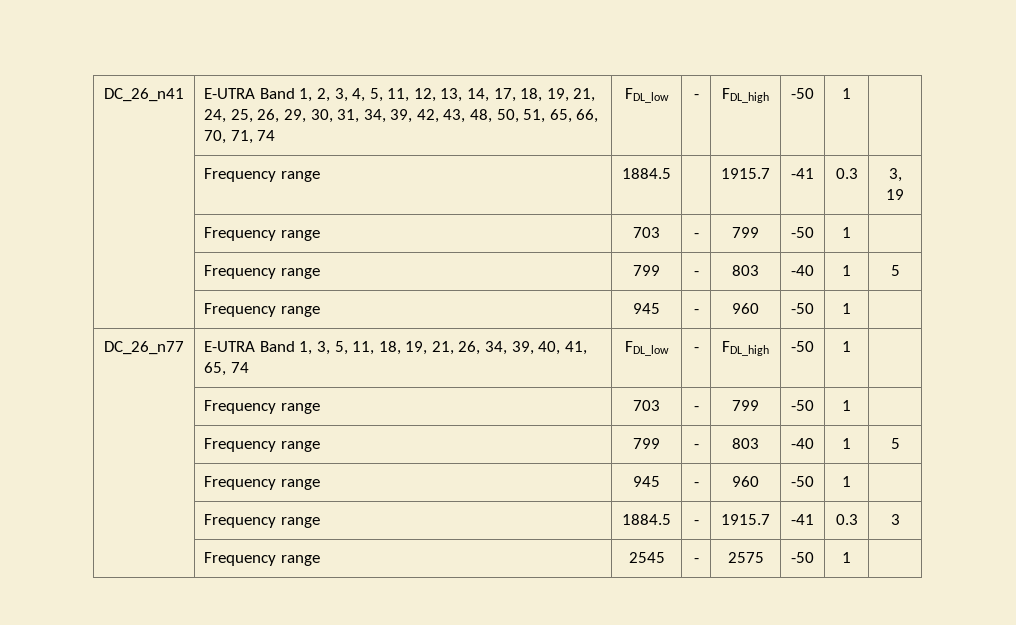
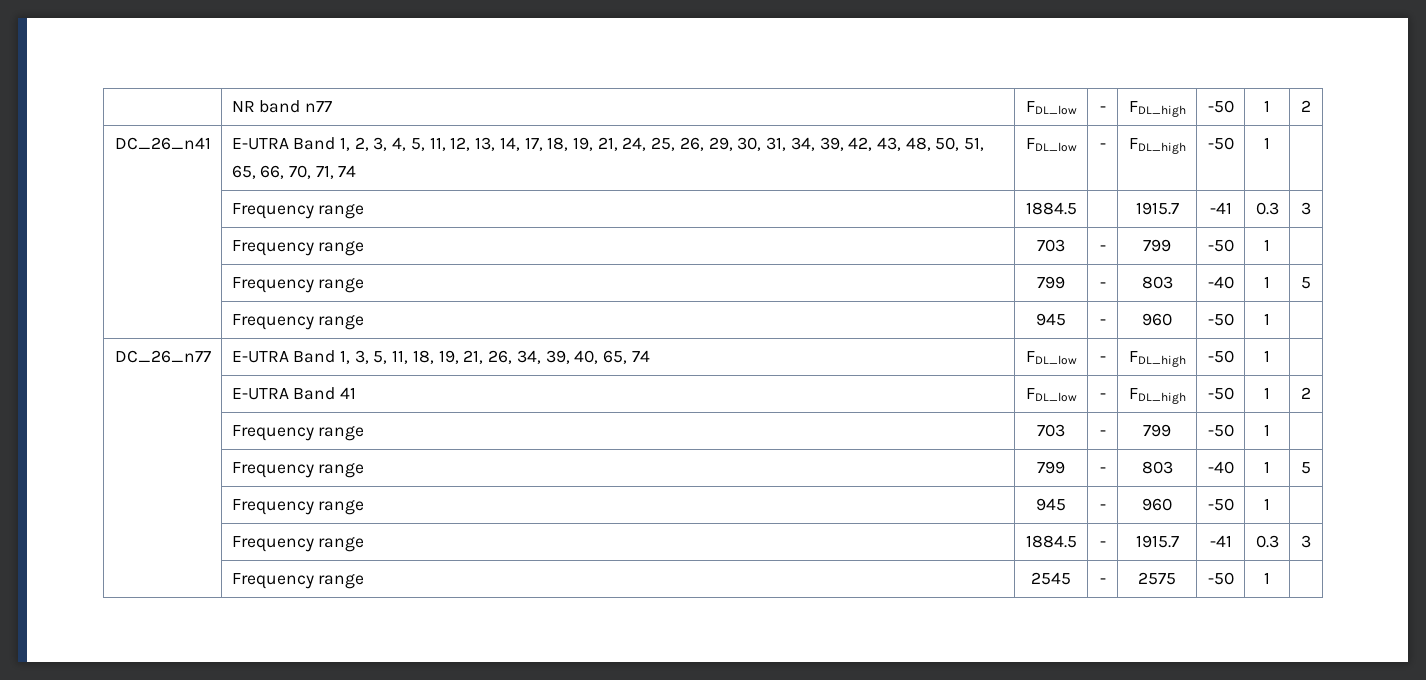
+ | NR band n77 | FDL_low | - | FDL_high | -50 | 1 | 2
- | Frequency range | 1884.5 | | 1915.7 | -41 | 0.3 | 3, 19
+ | Frequency range | 1884.5 | | 1915.7 | -41 | 0.3 | 3
- DC_26_n77 | E-UTRA Band 1, 3, 5, 11, 18, 19, 21, 26, 34, 39, 40, 41, 65, 74 | FDL_low | - | FDL_high | -50 | 1 |
+ DC_26_n77 | E-UTRA Band 1, 3, 5, 11, 18, 19, 21, 26, 34, 39, 40, 65, 74 | FDL_low | - | FDL_high | -50 | 1 |
+ | E-UTRA Band 41 | FDL_low | - | FDL_high | -50 | 1 | 2

